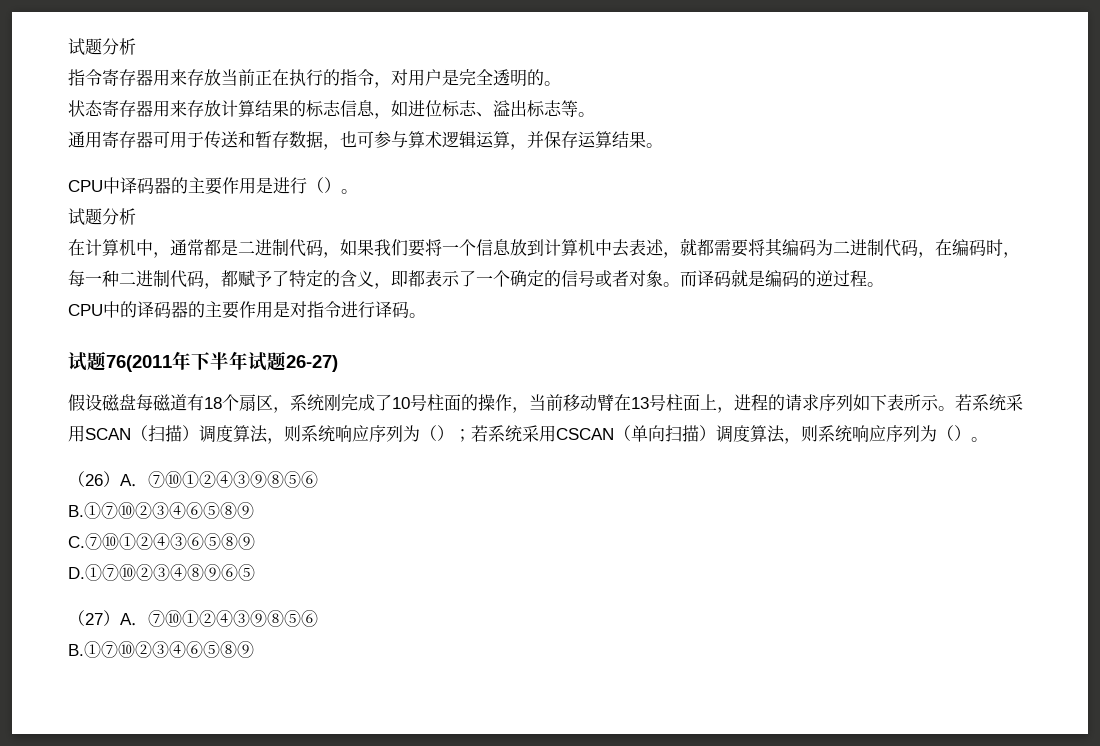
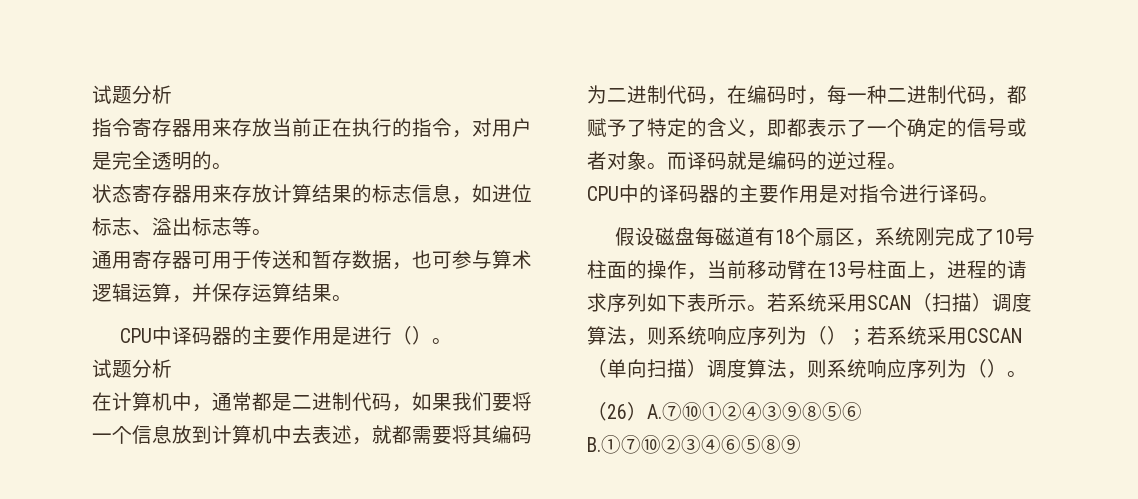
- 试题76(2011年下半年试题26-27)
- （26）A．⑦⑩①②④③⑨⑧⑤⑥
- B.①⑦⑩②③④⑥⑤⑧⑨
- C.⑦⑩①②④③⑥⑤⑧⑨
- D.①⑦⑩②③④⑧⑨⑥⑤
- （27）A．⑦⑩①②④③⑨⑧⑤⑥
- B.①⑦⑩②③④⑥⑤⑧⑨
+ （26）A.⑦⑩①②④③⑨⑧⑤⑥ B.①⑦⑩②③④⑥⑤⑧⑨

